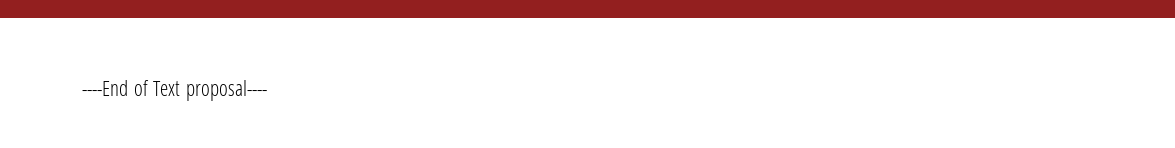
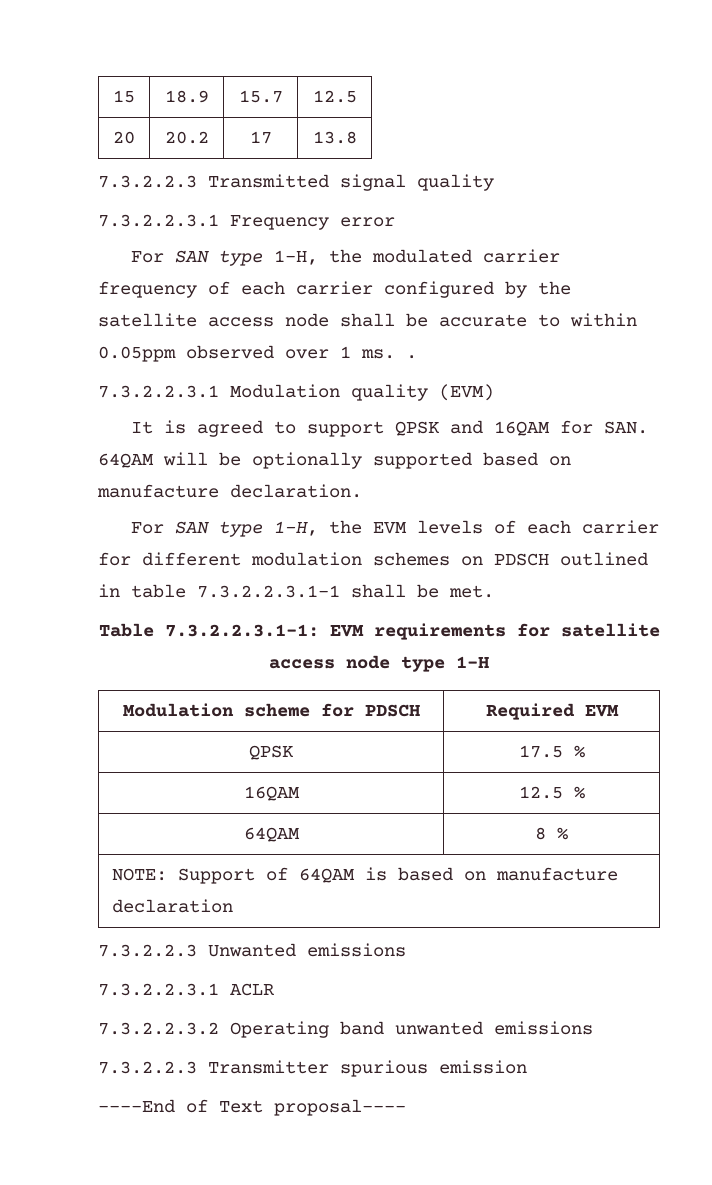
+ 15 | 18.9 | 15.7 | 12.5
+ 20 | 20.2 | 17 | 13.8
+ 7.3.2.2.3 Transmitted signal quality
+ 7.3.2.2.3.1 Frequency error
+ For SAN type 1-H, the modulated carrier frequency of each carrier configured by the satellite access node shall be accurate to within 0.05ppm observed over 1 ms. .
+ 7.3.2.2.3.1 Modulation quality (EVM)
+ It is agreed to support QPSK and 16QAM for SAN. 64QAM will be optionally supported based on manufacture declaration.
+ For SAN type 1-H, the EVM levels of each carrier for different modulation schemes on PDSCH outlined in table 7.3.2.2.3.1-1 shall be met.
+ Table 7.3.2.2.3.1-1: EVM requirements for satellite access node type 1-H
+ Modulation scheme for PDSCH | Required EVM
+ QPSK | 17.5 %
+ 16QAM | 12.5 %
+ 64QAM | 8 %
+ NOTE: Support of 64QAM is based on manufacture declaration
+ 7.3.2.2.3 Unwanted emissions
+ 7.3.2.2.3.1 ACLR
+ 7.3.2.2.3.2 Operating band unwanted emissions
+ 7.3.2.2.3 Transmitter spurious emission

